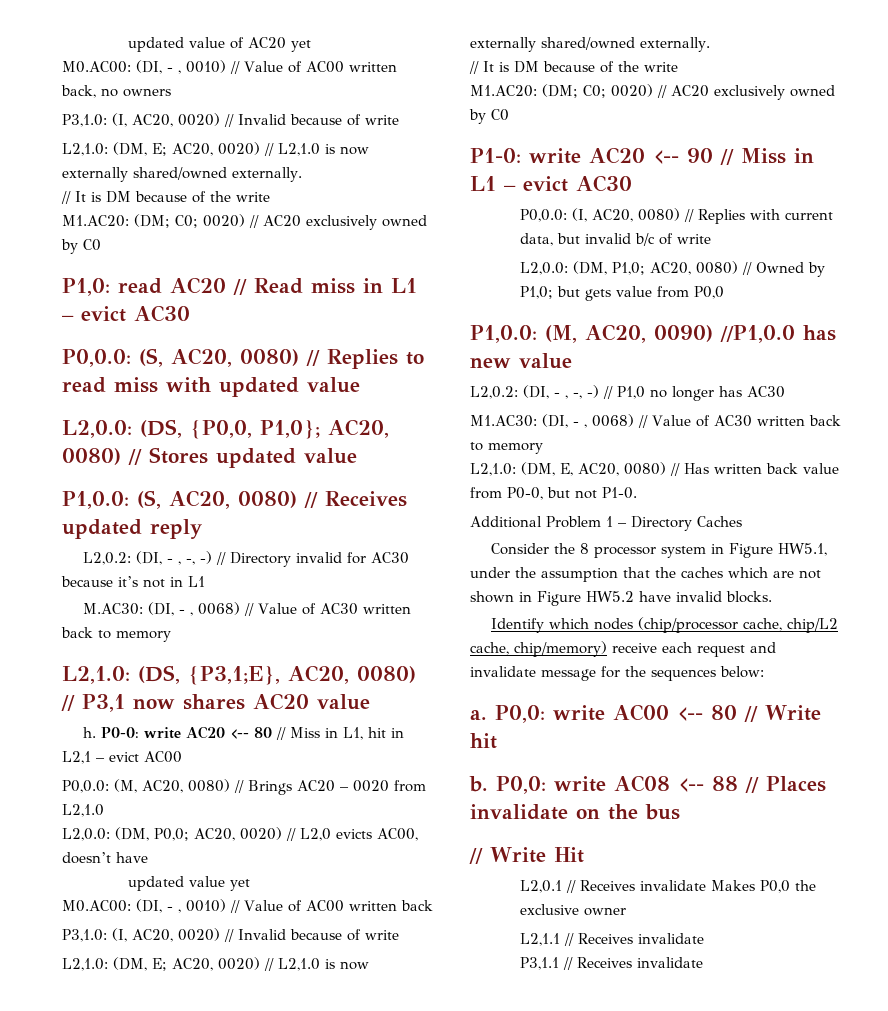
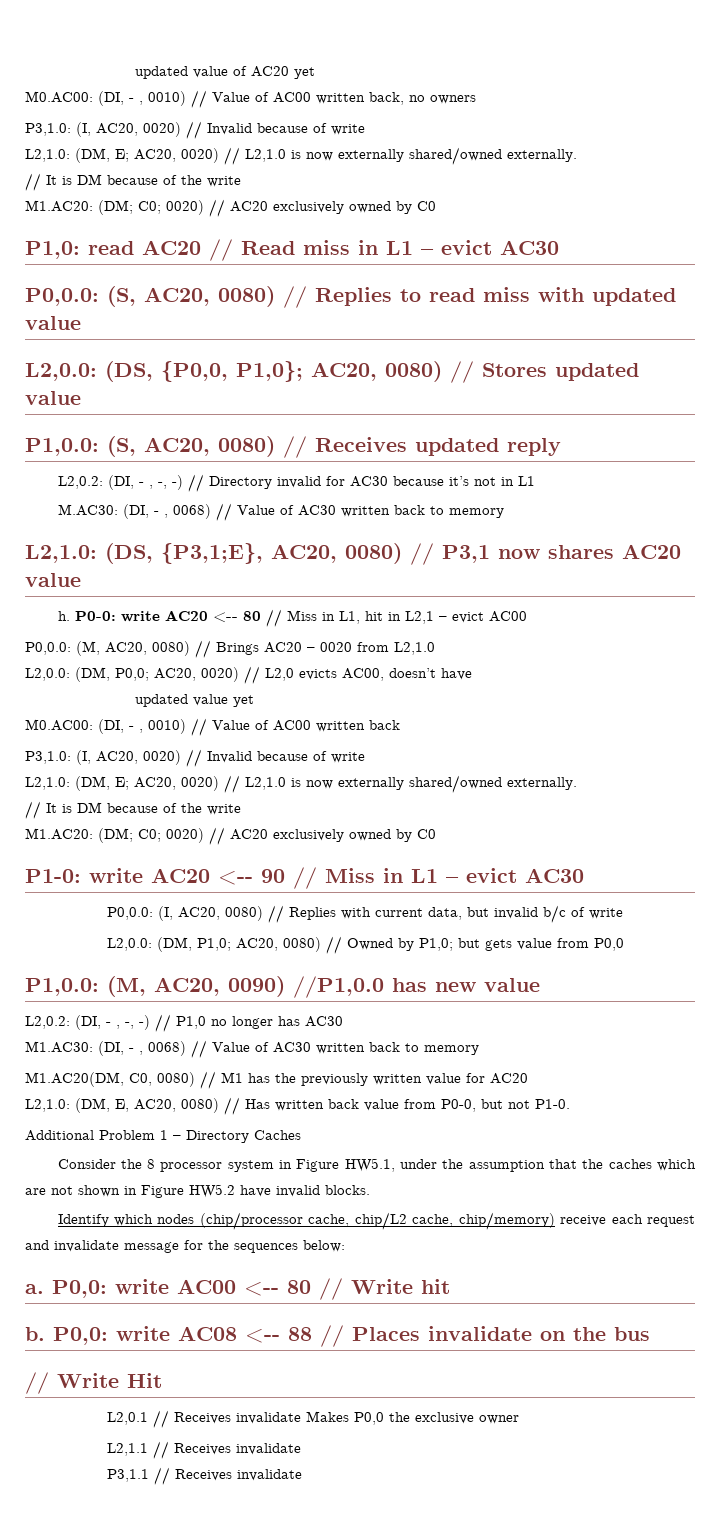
+ M1.AC20(DM, C0, 0080) // M1 has the previously written value for AC20

